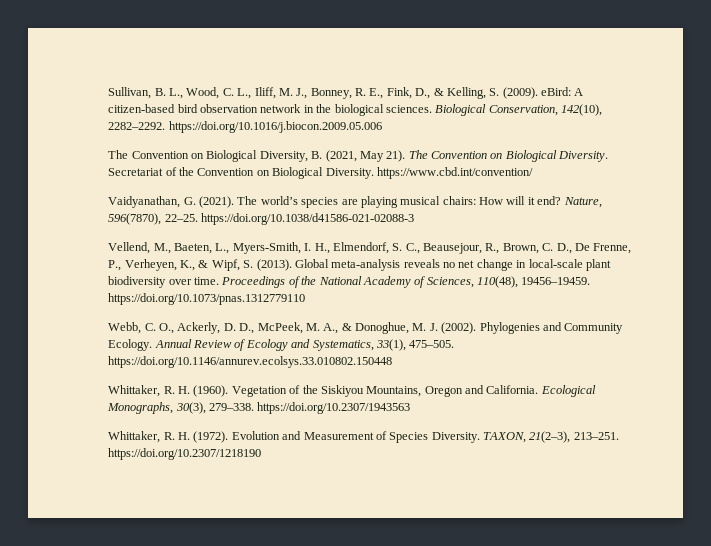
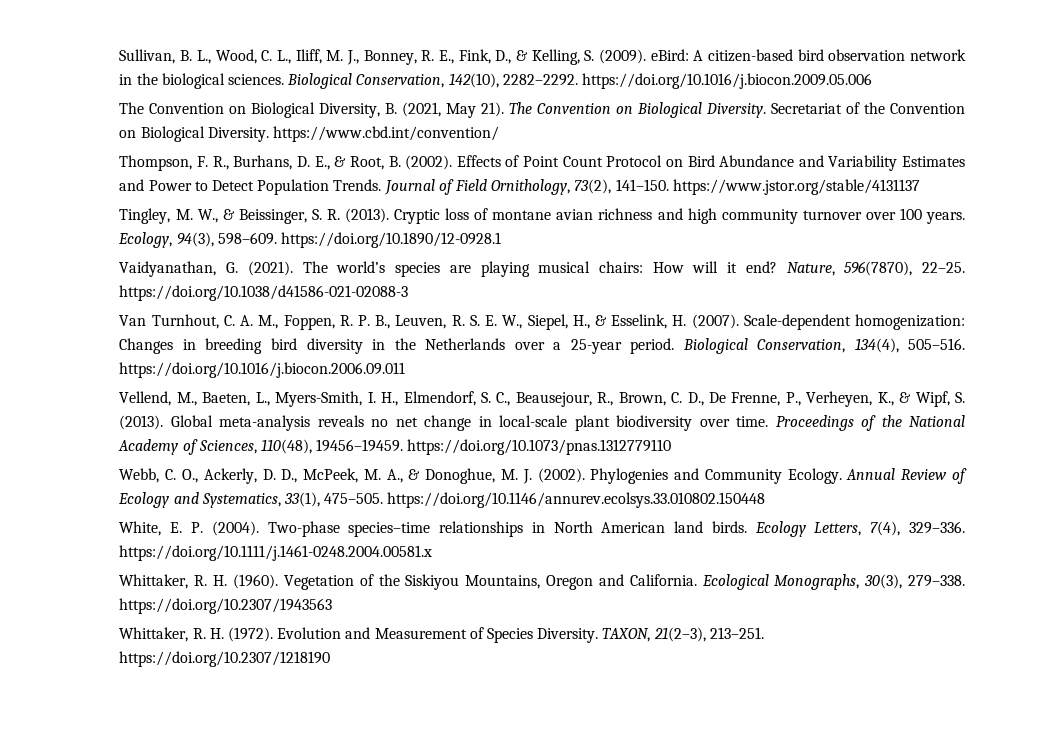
+ Thompson, F. R., Burhans, D. E., & Root, B. (2002). Effects of Point Count Protocol on Bird Abundance and Variability Estimates and Power to Detect Population Trends. Journal of Field Ornithology, 73(2), 141–150. https://www.jstor.org/stable/4131137
+ Tingley, M. W., & Beissinger, S. R. (2013). Cryptic loss of montane avian richness and high community turnover over 100 years. Ecology, 94(3), 598–609. https://doi.org/10.1890/12-0928.1
+ Van Turnhout, C. A. M., Foppen, R. P. B., Leuven, R. S. E. W., Siepel, H., & Esselink, H. (2007). Scale-dependent homogenization: Changes in breeding bird diversity in the Netherlands over a 25-year period. Biological Conservation, 134(4), 505–516. https://doi.org/10.1016/j.biocon.2006.09.011
+ White, E. P. (2004). Two-phase species–time relationships in North American land birds. Ecology Letters, 7(4), 329–336. https://doi.org/10.1111/j.1461-0248.2004.00581.x

